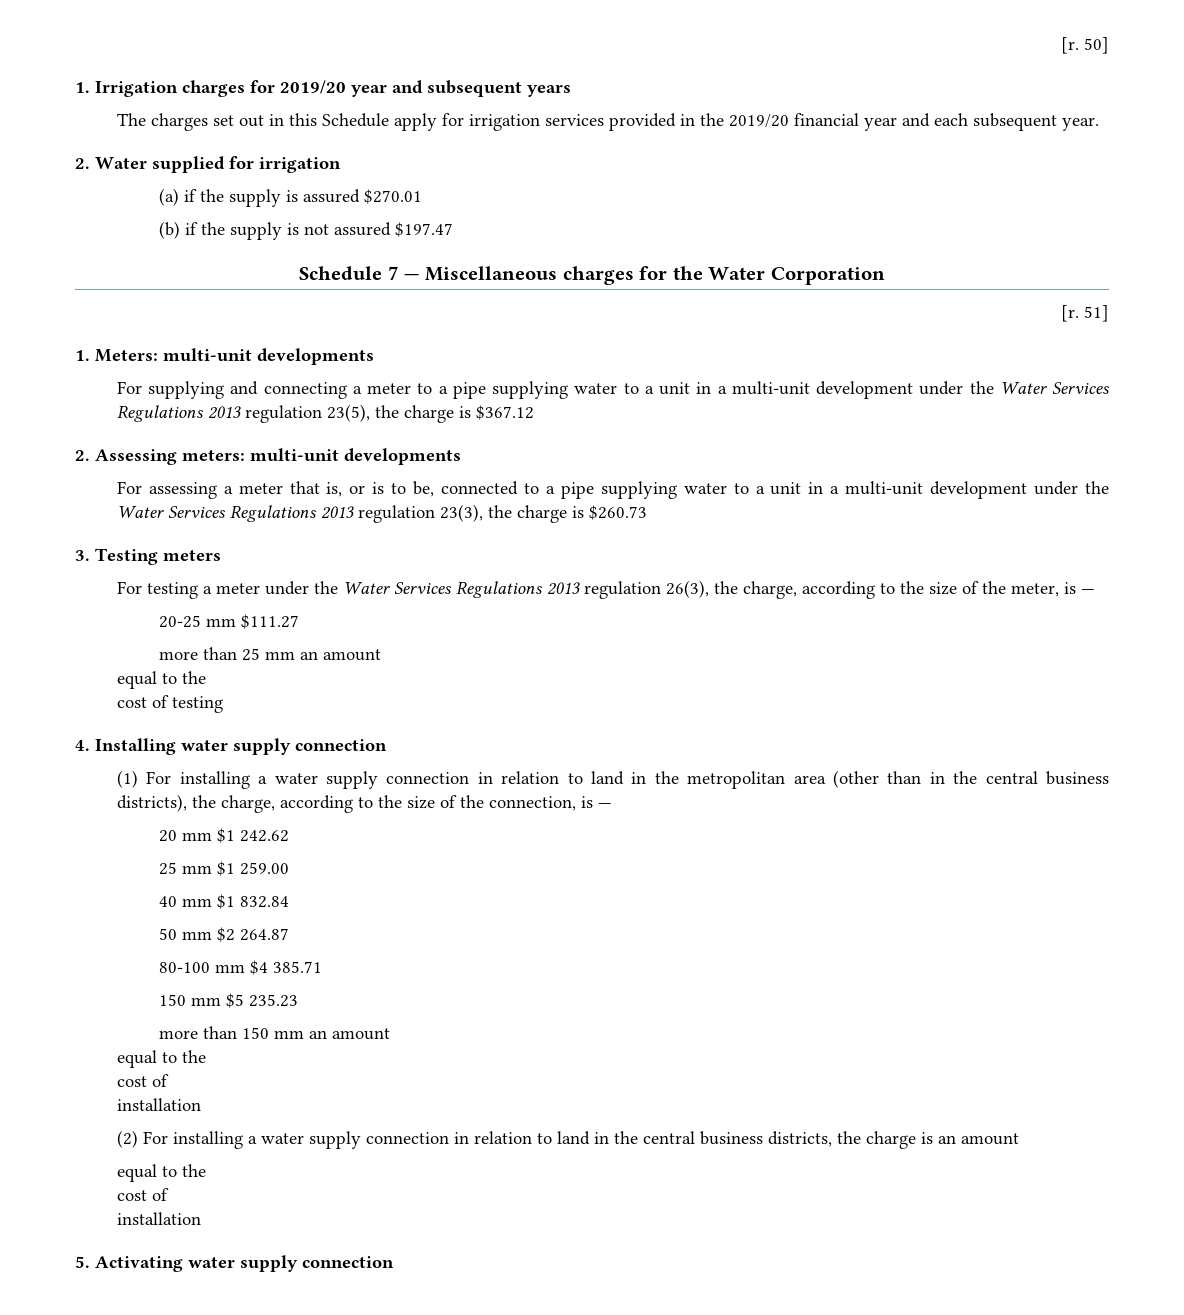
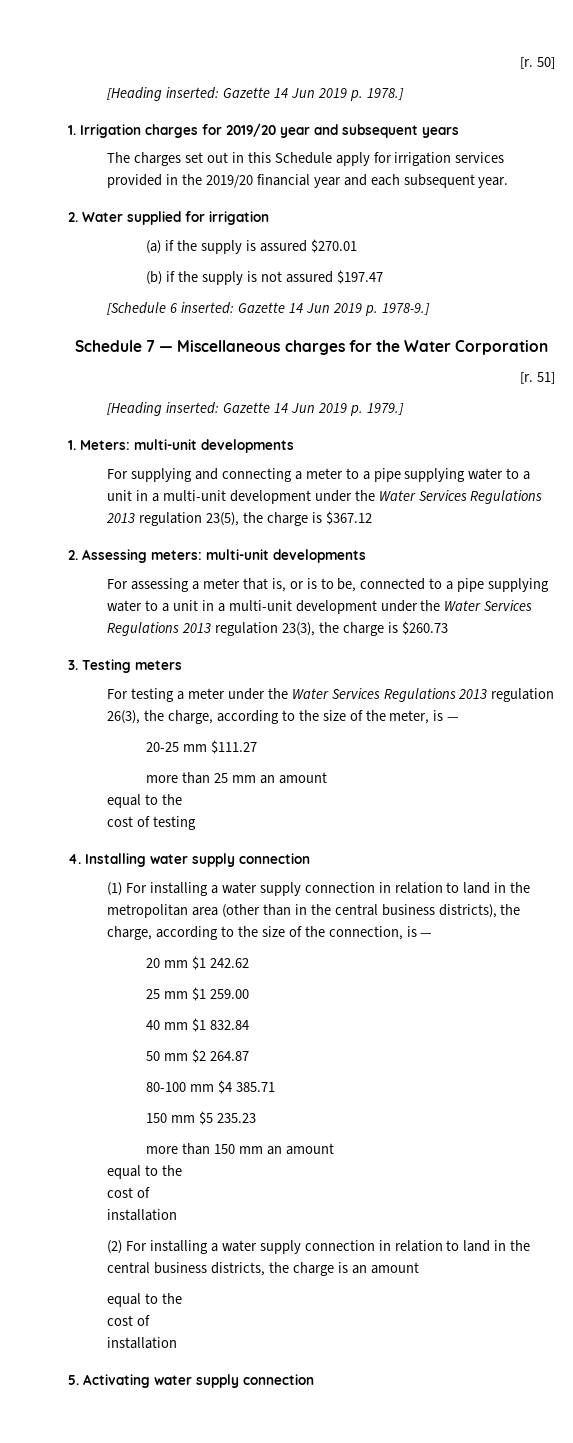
+ [Heading inserted: Gazette 14 Jun 2019 p. 1978.]
+ [Schedule 6 inserted: Gazette 14 Jun 2019 p. 1978-9.]
+ [Heading inserted: Gazette 14 Jun 2019 p. 1979.]

